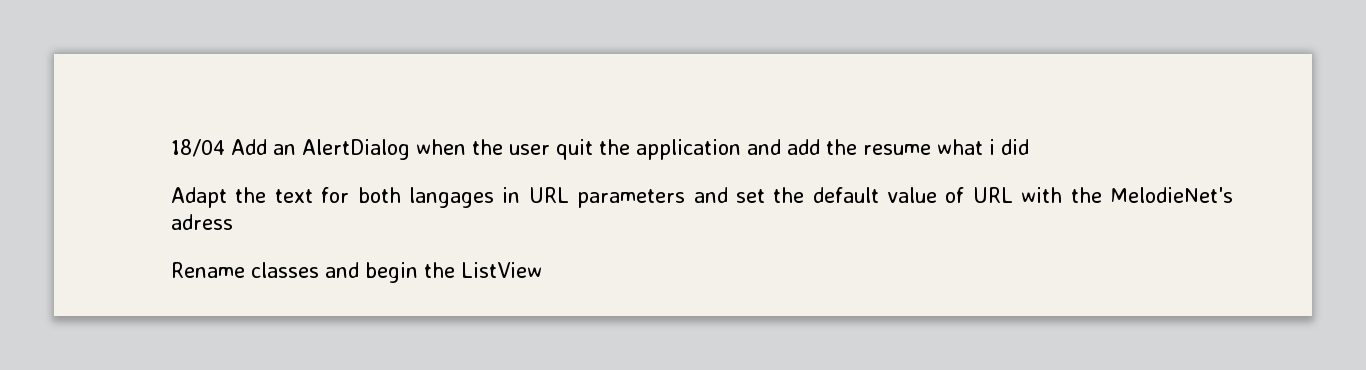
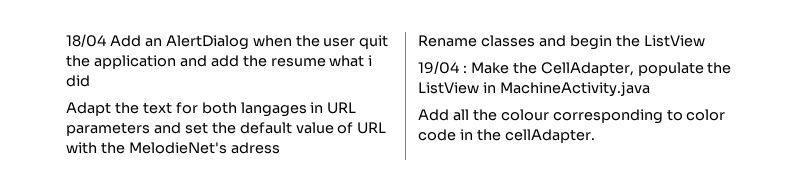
+ 19/04 : Make the CellAdapter, populate the ListView in MachineActivity.java
+ Add all the colour corresponding to color code in the cellAdapter.

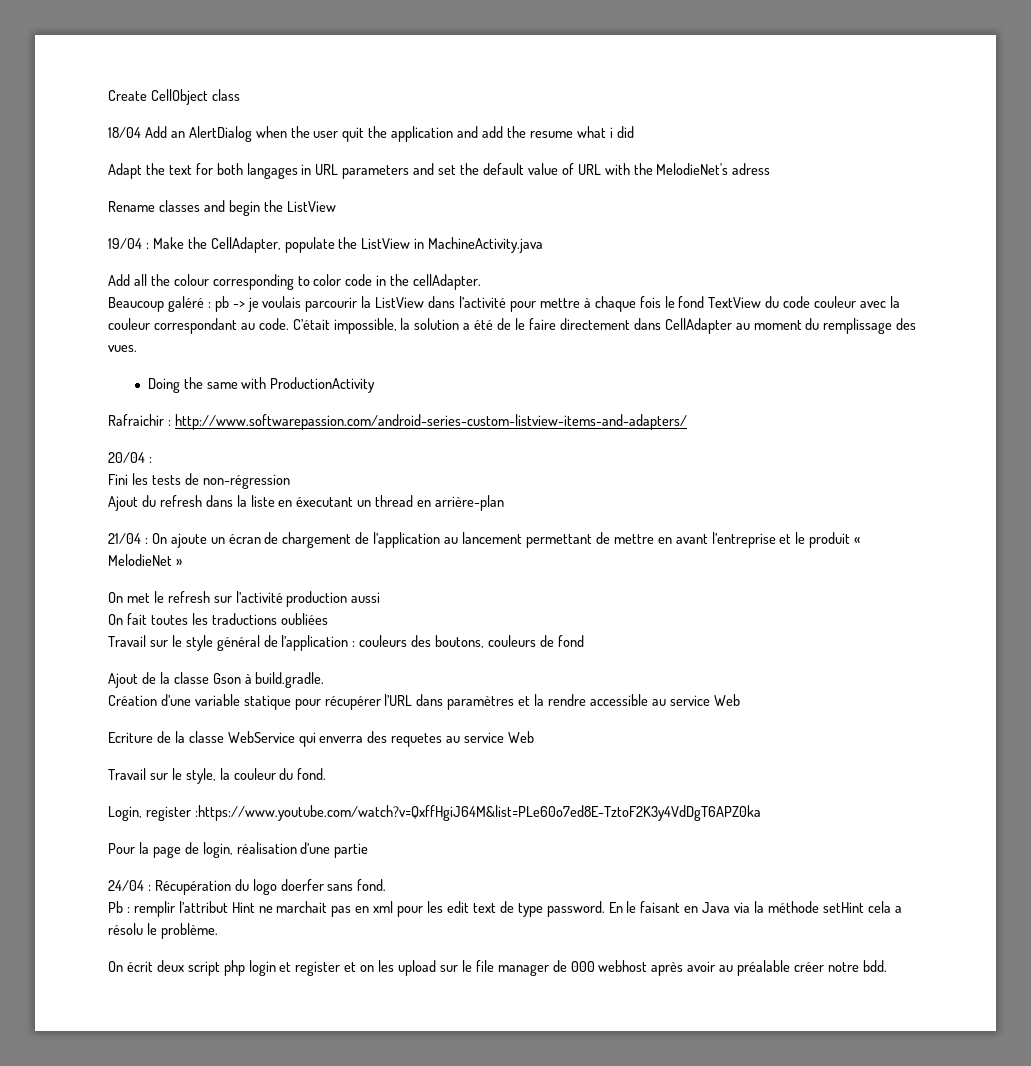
+ Create CellObject class
+ Beaucoup galéré : pb -> je voulais parcourir la ListView dans l’activité pour mettre à chaque fois le fond TextView du code couleur avec la couleur correspondant au code. C’était impossible, la solution a été de le faire directement dans CellAdapter au moment du remplissage des vues.
+ Doing the same with ProductionActivity
+ Rafraichir : http://www.softwarepassion.com/android-series-custom-listview-items-and-adapters/
+ 20/04 :
+ Fini les tests de non-régression
+ Ajout du refresh dans la liste en éxecutant un thread en arrière-plan
+ 21/04 : On ajoute un écran de chargement de l’application au lancement permettant de mettre en avant l’entreprise et le produit « MelodieNet »
+ On met le refresh sur l’activité production aussi
+ On fait toutes les traductions oubliées
+ Travail sur le style général de l’application : couleurs des boutons, couleurs de fond
+ Ajout de la classe Gson à build.gradle.
+ Création d’une variable statique pour récupérer l’URL dans paramètres et la rendre accessible au service Web
+ Ecriture de la classe WebService qui enverra des requetes au service Web
+ Travail sur le style, la couleur du fond.
+ Login, register :https://www.youtube.com/watch?v=QxffHgiJ64M&list=PLe60o7ed8E-TztoF2K3y4VdDgT6APZ0ka
+ Pour la page de login, réalisation d’une partie
+ 24/04 : Récupération du logo doerfer sans fond.
+ Pb : remplir l’attribut Hint ne marchait pas en xml pour les edit text de type password. En le faisant en Java via la méthode setHint cela a résolu le problème.
+ On écrit deux script php login et register et on les upload sur le file manager de 000 webhost après avoir au préalable créer notre bdd.

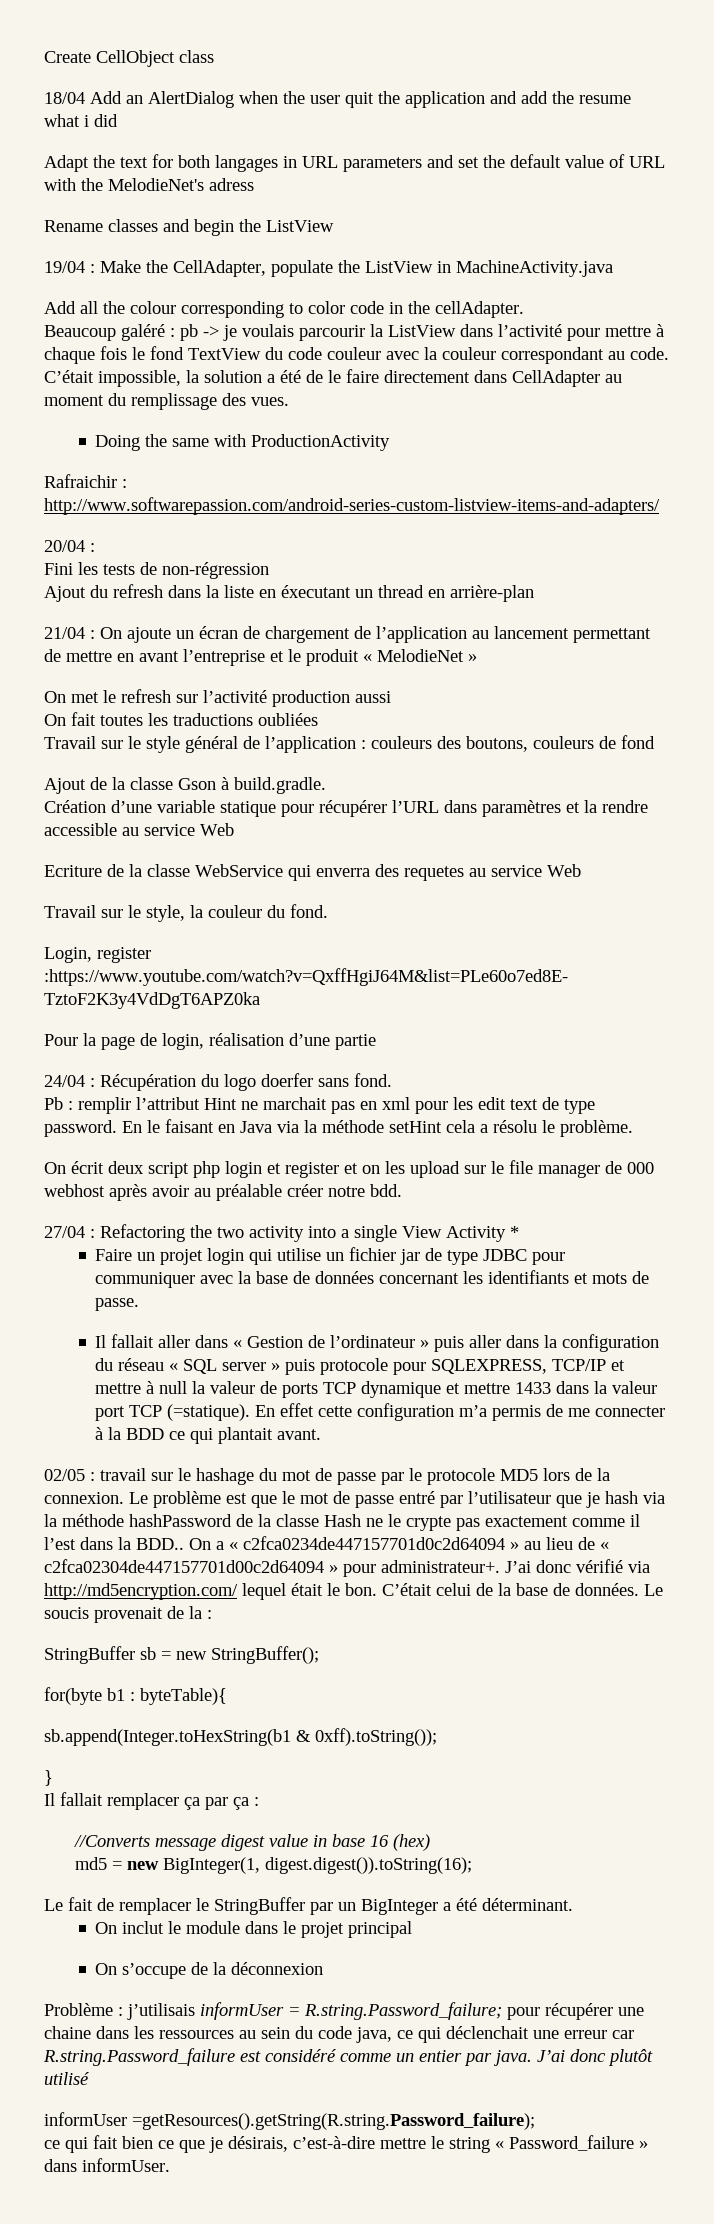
+ 27/04 : Refactoring the two activity into a single View Activity *
+ Faire un projet login qui utilise un fichier jar de type JDBC pour communiquer avec la base de données concernant les identifiants et mots de passe.
+ Il fallait aller dans « Gestion de l’ordinateur » puis aller dans la configuration du réseau « SQL server » puis protocole pour SQLEXPRESS, TCP/IP et mettre à null la valeur de ports TCP dynamique et mettre 1433 dans la valeur port TCP (=statique). En effet cette configuration m’a permis de me connecter à la BDD ce qui plantait avant.
+ 02/05 : travail sur le hashage du mot de passe par le protocole MD5 lors de la connexion. Le problème est que le mot de passe entré par l’utilisateur que je hash via la méthode hashPassword de la classe Hash ne le crypte pas exactement comme il l’est dans la BDD.. On a « c2fca0234de447157701d0c2d64094 » au lieu de « c2fca02304de447157701d00c2d64094 » pour administrateur+. J’ai donc vérifié via http://md5encryption.com/ lequel était le bon. C’était celui de la base de données. Le soucis provenait de la :
+ StringBuffer sb = new StringBuffer();
+ for(byte b1 : byteTable){
+ sb.append(Integer.toHexString(b1 & 0xff).toString());
+ }
+ Il fallait remplacer ça par ça :
+ //Converts message digest value in base 16 (hex)
+ md5 = new BigInteger(1, digest.digest()).toString(16);
+ Le fait de remplacer le StringBuffer par un BigInteger a été déterminant.
+ On inclut le module dans le projet principal
+ On s’occupe de la déconnexion
+ Problème : j’utilisais informUser = R.string.Password_failure; pour récupérer une chaine dans les ressources au sein du code java, ce qui déclenchait une erreur car R.string.Password_failure est considéré comme un entier par java. J’ai donc plutôt utilisé
+ informUser =getResources().getString(R.string.Password_failure);
+ ce qui fait bien ce que je désirais, c’est-à-dire mettre le string « Password_failure » dans informUser.

